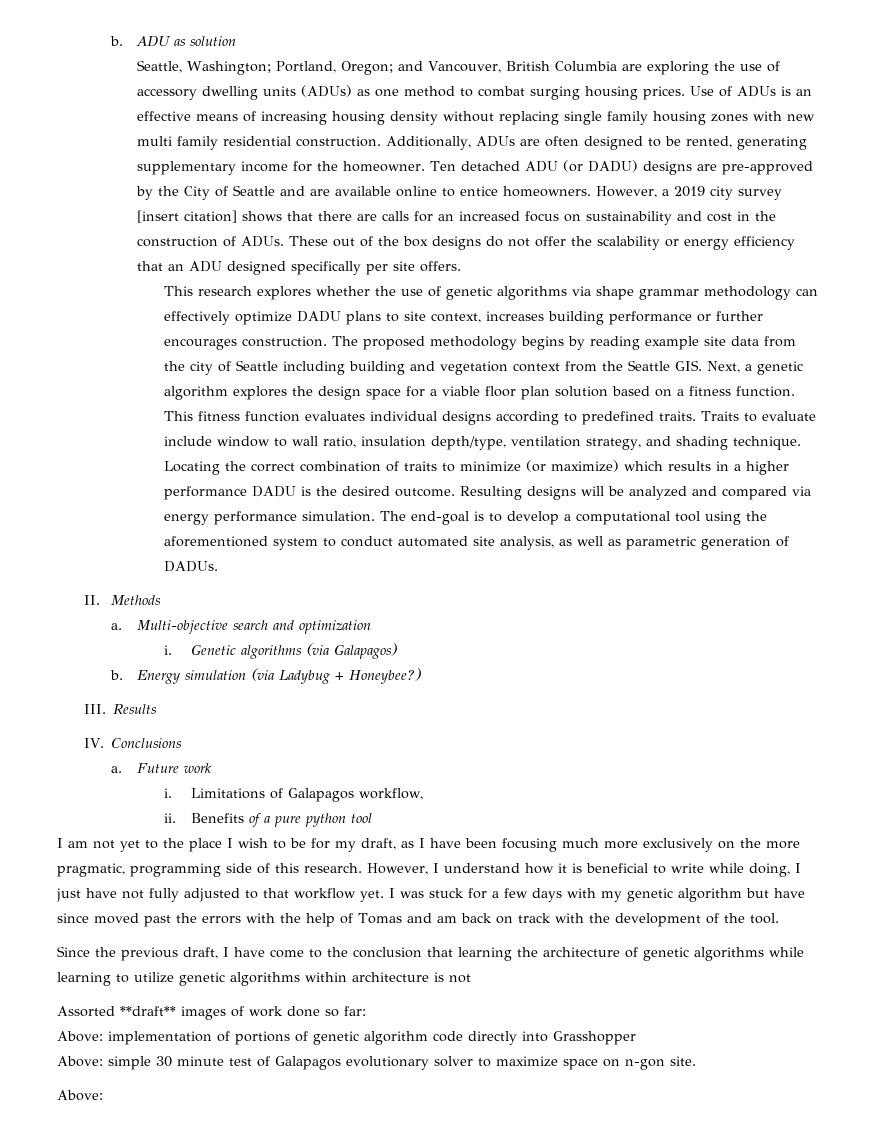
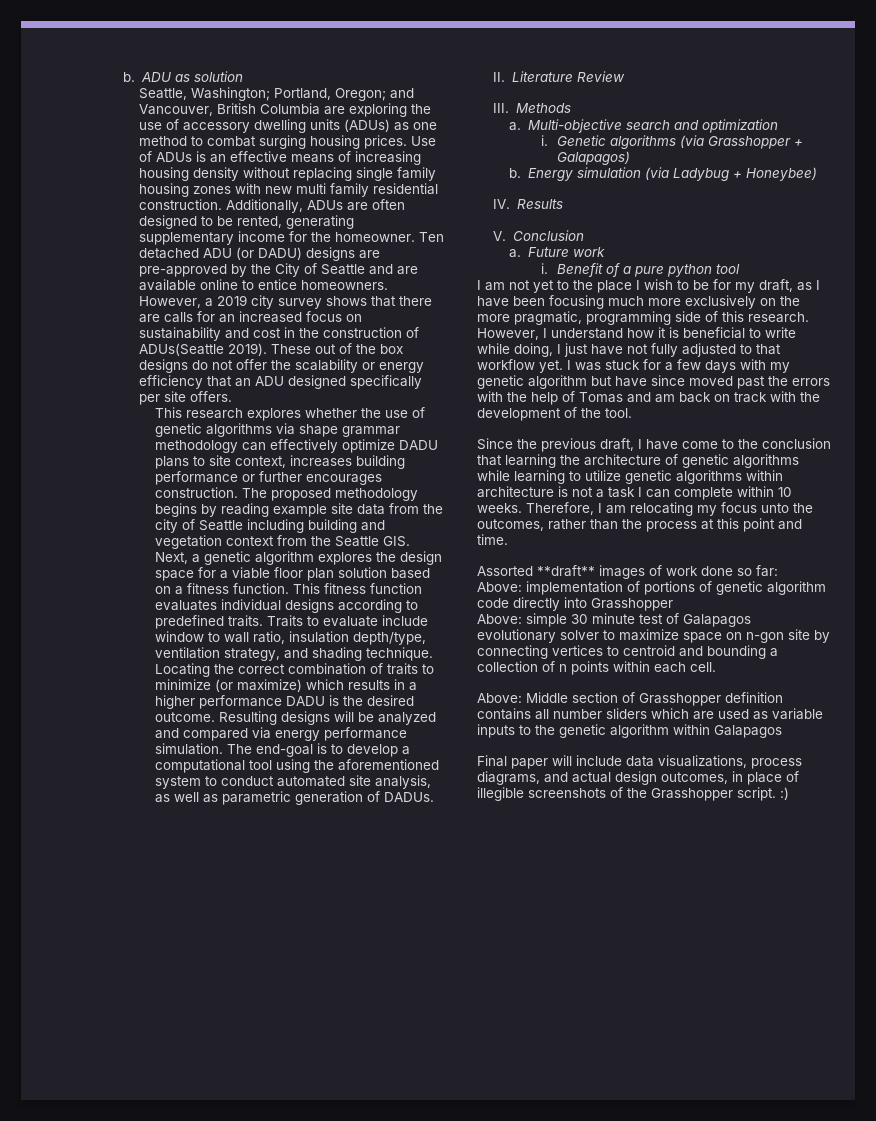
- However, a 2019 city survey [insert citation] shows that there are calls for an increased focus on sustainability and cost in the construction of ADUs.
+ However, a 2019 city survey shows that there are calls for an increased focus on sustainability and cost in the construction of ADUs(Seattle 2019).
- II. Methods
+ II. Literature Review
+ III. Methods
- Genetic algorithms (via Galapagos)
+ Genetic algorithms (via Grasshopper + Galapagos)
- Energy simulation (via Ladybug + Honeybee?)
- III. Results
+ Energy simulation (via Ladybug + Honeybee)
+ IV. Results
- IV. Conclusions
+ V. Conclusion
- Limitations of Galapagos workflow,
- ii. Benefits of a pure python tool
+ Benefit of a pure python tool
- Since the previous draft, I have come to the conclusion that learning the architecture of genetic algorithms while learning to utilize genetic algorithms within architecture is not
+ Since the previous draft, I have come to the conclusion that learning the architecture of genetic algorithms while learning to utilize genetic algorithms within architecture is not a task I can complete within 10 weeks. Therefore, I am relocating my focus unto the outcomes, rather than the process at this point and time.
- Above: simple 30 minute test of Galapagos evolutionary solver to maximize space on n-gon site.
- Above:
+ Above: simple 30 minute test of Galapagos evolutionary solver to maximize space on n-gon site by connecting vertices to centroid and bounding a collection of n points within each cell.
+ Above: Middle section of Grasshopper definition contains all number sliders which are used as variable inputs to the genetic algorithm within Galapagos
+ Final paper will include data visualizations, process diagrams, and actual design outcomes, in place of illegible screenshots of the Grasshopper script. :)

